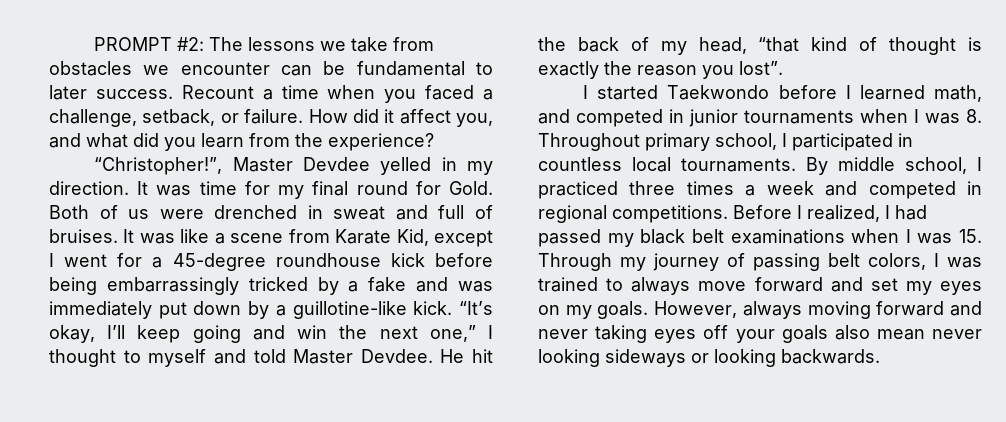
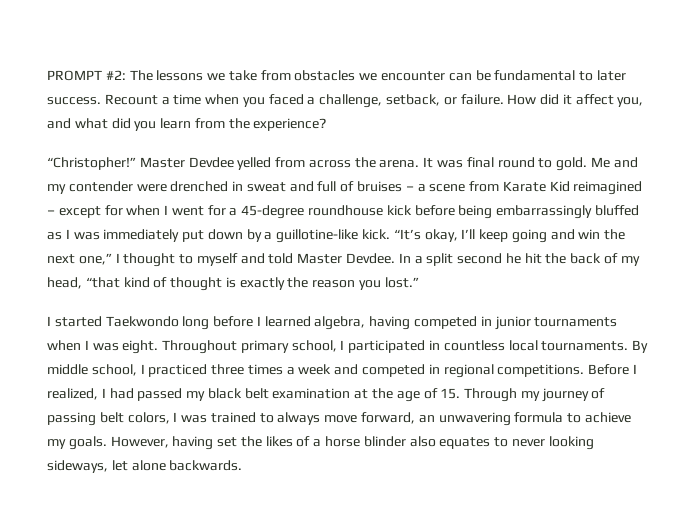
- “Christopher!”, Master Devdee yelled in my direction. It was time for my final round for Gold. Both of us were drenched in sweat and full of bruises. It was like a scene from Karate Kid, except I went for a 45-degree roundhouse kick before being embarrassingly tricked by a fake and was immediately put down by a guillotine-like kick.
+ “Christopher!” Master Devdee yelled from across the arena. It was final round to gold. Me and my contender were drenched in sweat and full of bruises – a scene from Karate Kid reimagined – except for when I went for a 45-degree roundhouse kick before being embarrassingly bluffed as I was immediately put down by a guillotine-like kick.
- He hit the back of my head, “that kind of thought is exactly the reason you lost”.
+ In a split second he hit the back of my head, “that kind of thought is exactly the reason you lost.”
- I started Taekwondo before I learned math, and competed in junior tournaments when I was 8. Throughout primary school, I participated in countless local tournaments.
+ I started Taekwondo long before I learned algebra, having competed in junior tournaments when I was eight. Throughout primary school, I participated in countless local tournaments.
- Before I realized, I had passed my black belt examinations when I was 15. Through my journey of passing belt colors, I was trained to always move forward and set my eyes on my goals. However, always moving forward and never taking eyes off your goals also mean never looking sideways or looking backwards.
+ Before I realized, I had passed my black belt examination at the age of 15. Through my journey of passing belt colors, I was trained to always move forward, an unwavering formula to achieve my goals. However, having set the likes of a horse blinder also equates to never looking sideways, let alone backwards.

